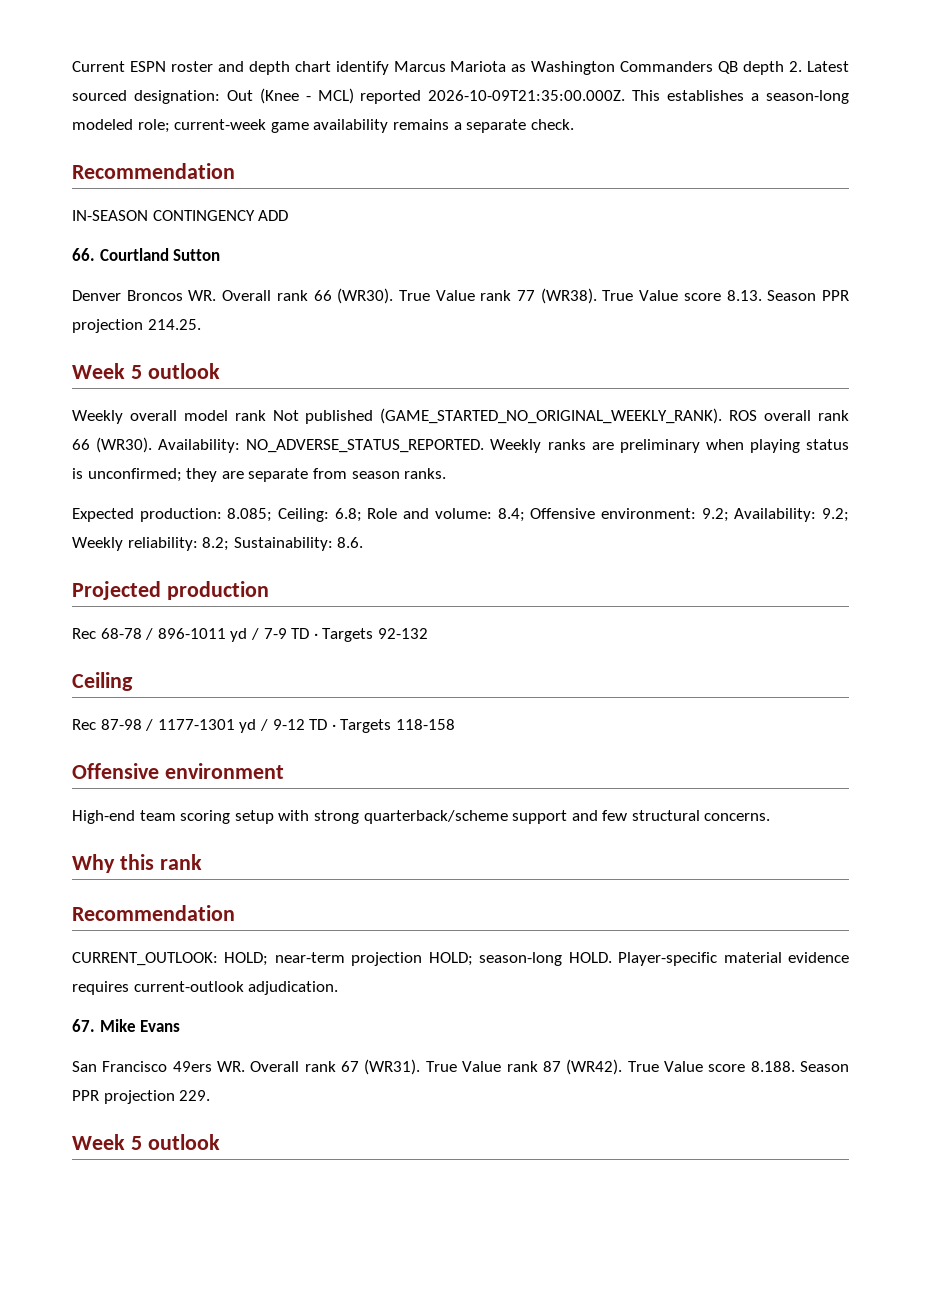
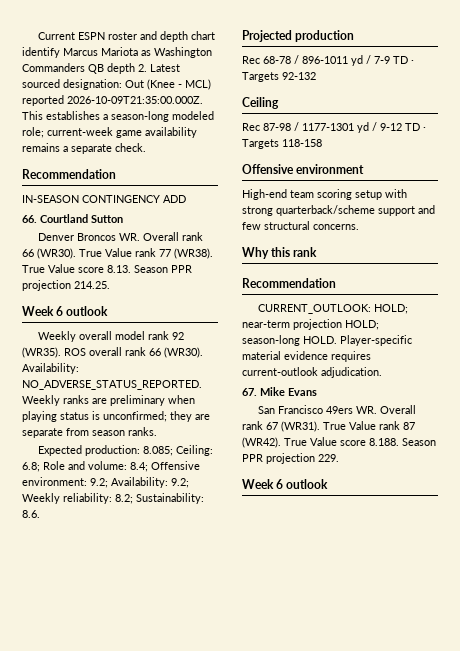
  True Value score 8.13. Season PPR projection 214.25.
- Week 5 outlook
+ Week 6 outlook
- Weekly overall model rank Not published (GAME_STARTED_NO_ORIGINAL_WEEKLY_RANK).
+ Weekly overall model rank 92 (WR35).
  True Value score 8.188. Season PPR projection 229.
- Week 5 outlook
+ Week 6 outlook

